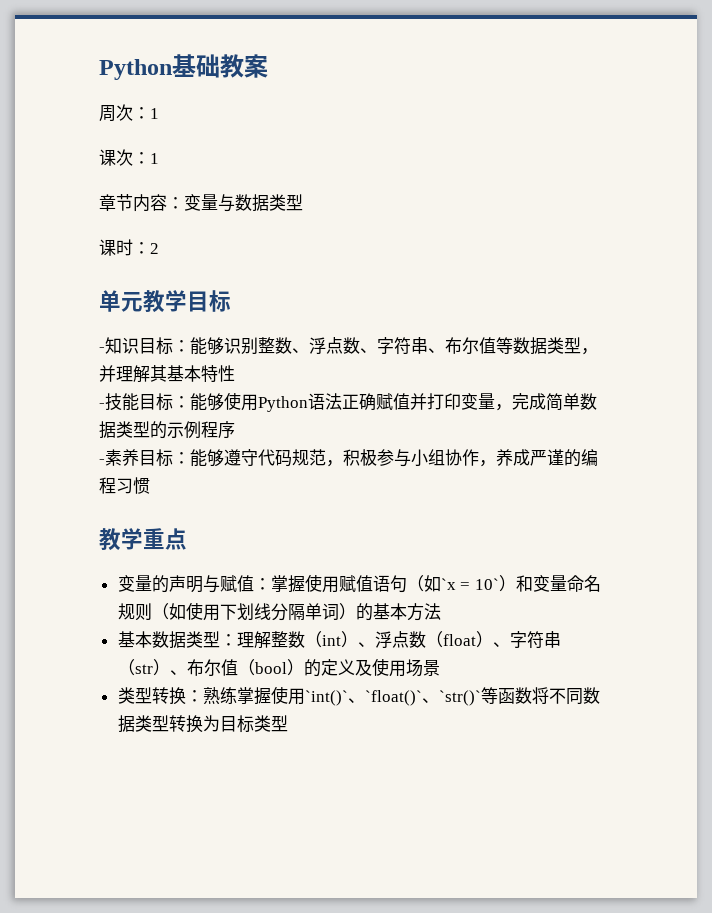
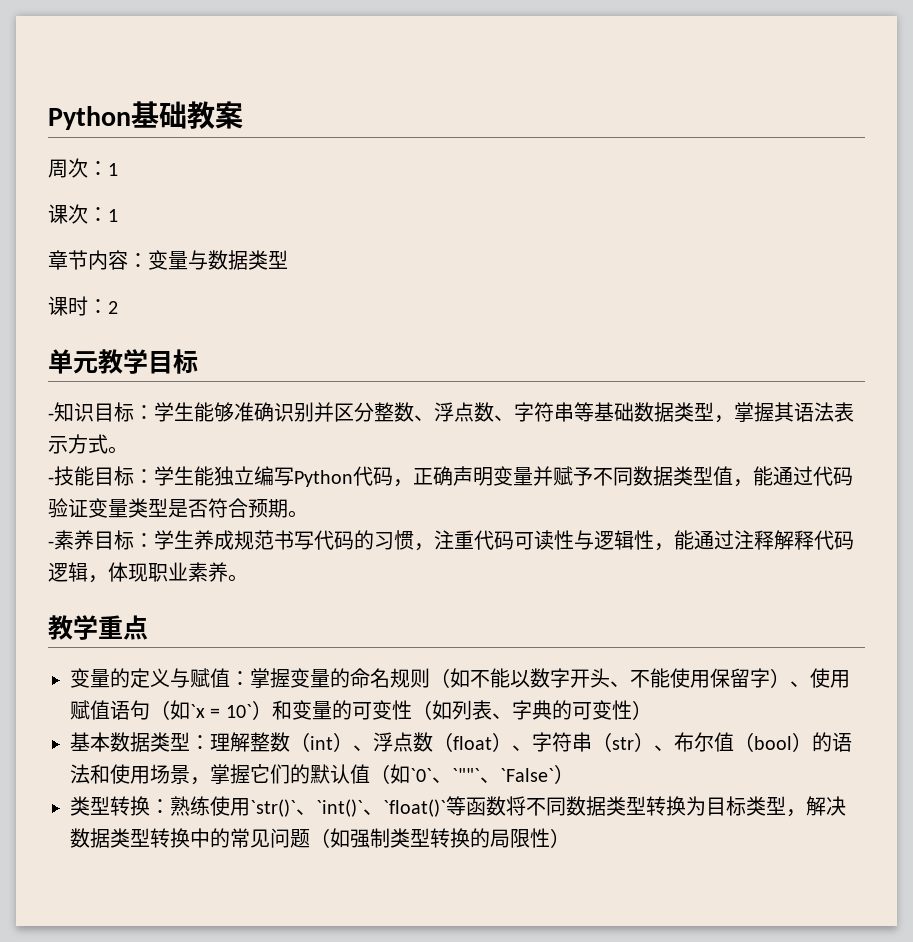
- -知识目标：能够识别整数、浮点数、字符串、布尔值等数据类型，并理解其基本特性
- -技能目标：能够使用Python语法正确赋值并打印变量，完成简单数据类型的示例程序
- -素养目标：能够遵守代码规范，积极参与小组协作，养成严谨的编程习惯
+ -知识目标：学生能够准确识别并区分整数、浮点数、字符串等基础数据类型，掌握其语法表示方式。
+ -技能目标：学生能独立编写Python代码，正确声明变量并赋予不同数据类型值，能通过代码验证变量类型是否符合预期。
+ -素养目标：学生养成规范书写代码的习惯，注重代码可读性与逻辑性，能通过注释解释代码逻辑，体现职业素养。
- 变量的声明与赋值：掌握使用赋值语句（如`x = 10`）和变量命名规则（如使用下划线分隔单词）的基本方法
+ 变量的定义与赋值：掌握变量的命名规则（如不能以数字开头、不能使用保留字）、使用赋值语句（如`x = 10`）和变量的可变性（如列表、字典的可变性）
- 基本数据类型：理解整数（int）、浮点数（float）、字符串（str）、布尔值（bool）的定义及使用场景
+ 基本数据类型：理解整数（int）、浮点数（float）、字符串（str）、布尔值（bool）的语法和使用场景，掌握它们的默认值（如`0`、`""`、`False`）
- 类型转换：熟练掌握使用`int()`、`float()`、`str()`等函数将不同数据类型转换为目标类型
+ 类型转换：熟练使用`str()`、`int()`、`float()`等函数将不同数据类型转换为目标类型，解决数据类型转换中的常见问题（如强制类型转换的局限性）

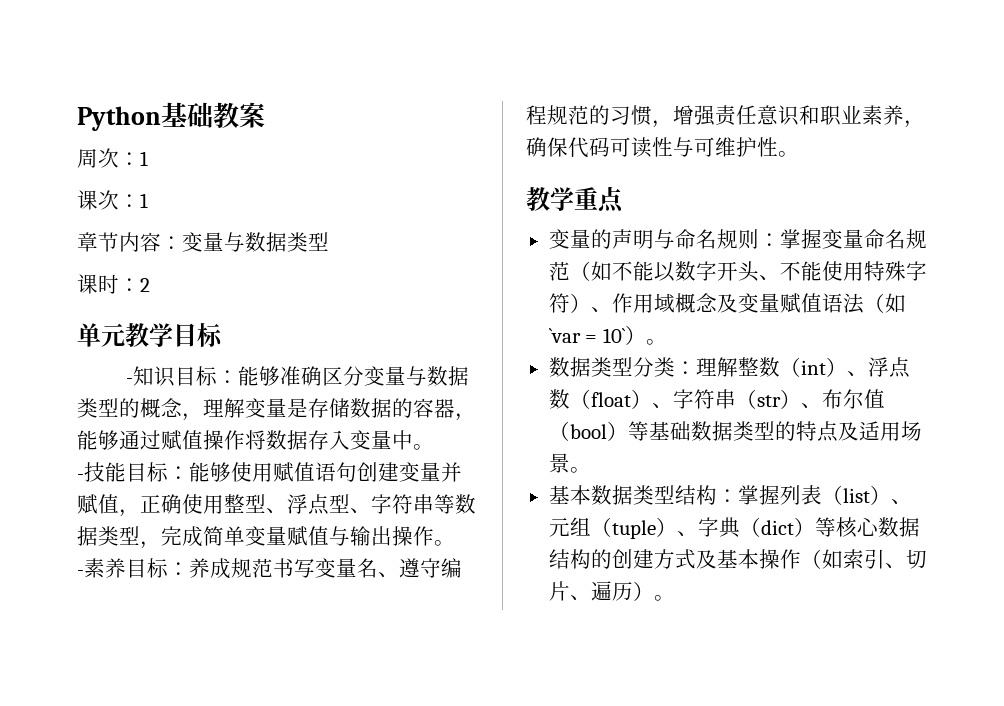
- -知识目标：学生能够准确识别并区分整数、浮点数、字符串等基础数据类型，掌握其语法表示方式。
- -技能目标：学生能独立编写Python代码，正确声明变量并赋予不同数据类型值，能通过代码验证变量类型是否符合预期。
+ -知识目标：能够准确区分变量与数据类型的概念，理解变量是存储数据的容器，能够通过赋值操作将数据存入变量中。
+ -技能目标：能够使用赋值语句创建变量并赋值，正确使用整型、浮点型、字符串等数据类型，完成简单变量赋值与输出操作。
- -素养目标：学生养成规范书写代码的习惯，注重代码可读性与逻辑性，能通过注释解释代码逻辑，体现职业素养。
+ -素养目标：养成规范书写变量名、遵守编程规范的习惯，增强责任意识和职业素养，确保代码可读性与可维护性。
  教学重点
- 变量的定义与赋值：掌握变量的命名规则（如不能以数字开头、不能使用保留字）、使用赋值语句（如`x = 10`）和变量的可变性（如列表、字典的可变性）
- 基本数据类型：理解整数（int）、浮点数（float）、字符串（str）、布尔值（bool）的语法和使用场景，掌握它们的默认值（如`0`、`""`、`False`）
- 类型转换：熟练使用`str()`、`int()`、`float()`等函数将不同数据类型转换为目标类型，解决数据类型转换中的常见问题（如强制类型转换的局限性）
+ 变量的声明与命名规则：掌握变量命名规范（如不能以数字开头、不能使用特殊字符）、作用域概念及变量赋值语法（如`var = 10`）。
+ 数据类型分类：理解整数（int）、浮点数（float）、字符串（str）、布尔值（bool）等基础数据类型的特点及适用场景。
+ 基本数据类型结构：掌握列表（list）、元组（tuple）、字典（dict）等核心数据结构的创建方式及基本操作（如索引、切片、遍历）。

